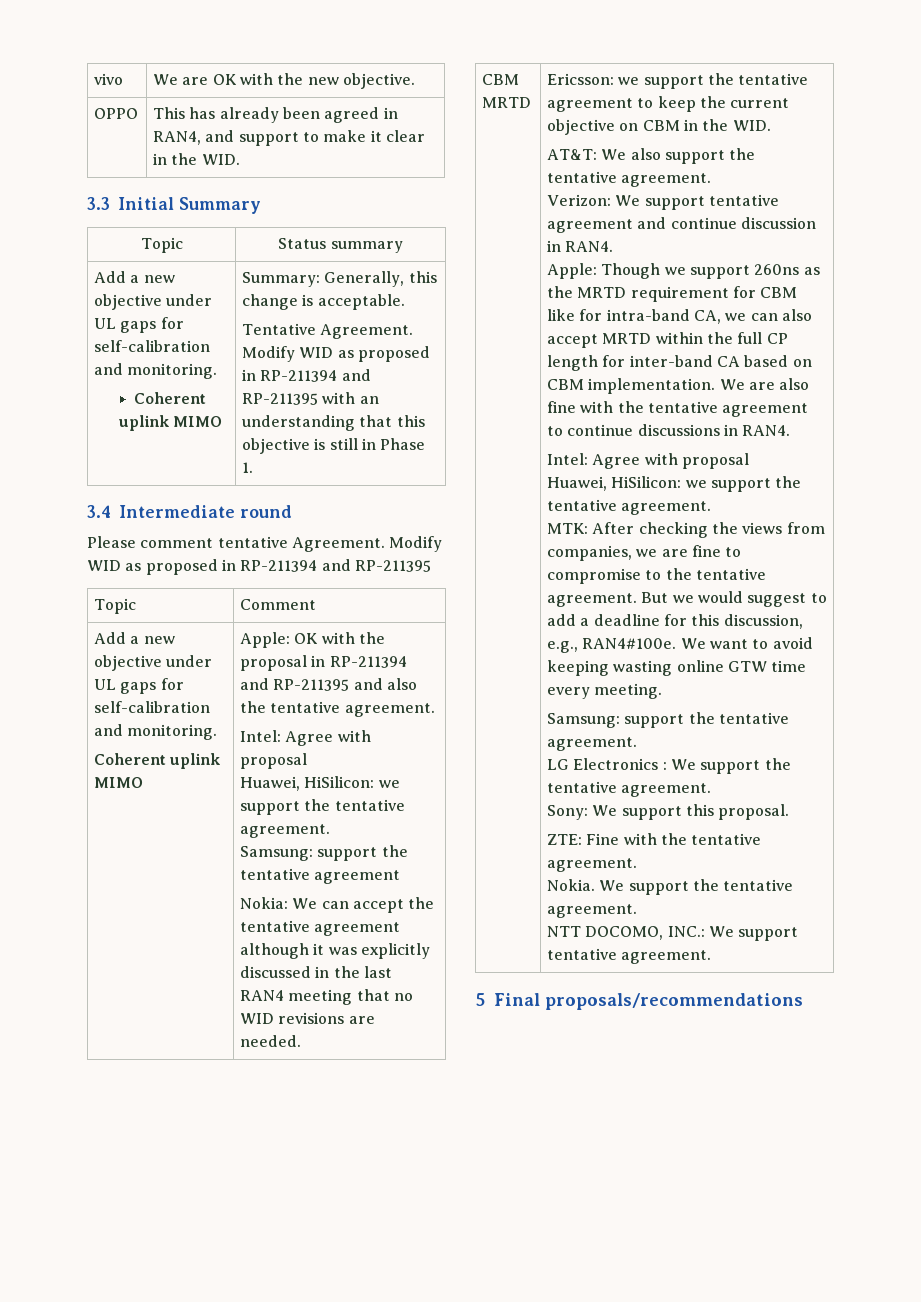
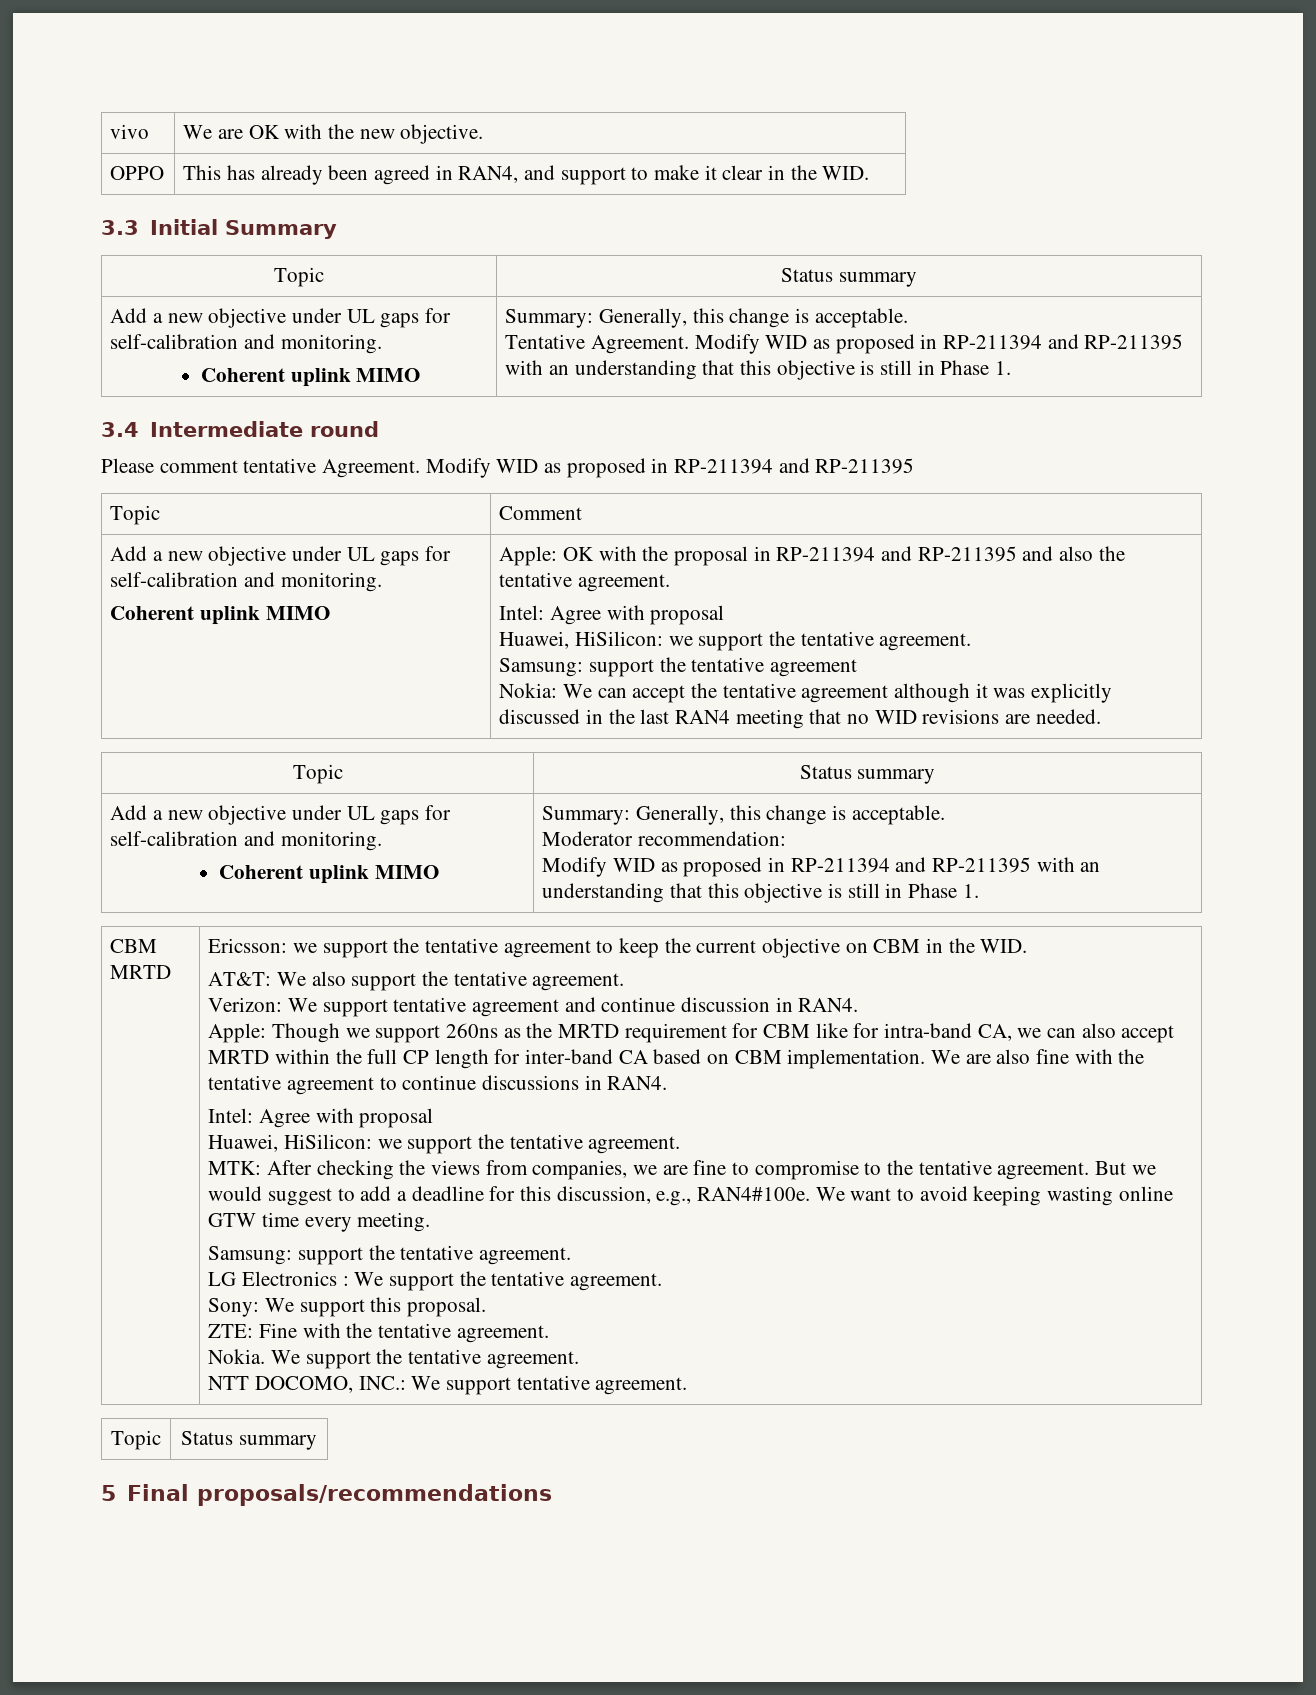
  Nokia: We can accept the tentative agreement although it was explicitly discussed in the last RAN4 meeting that no WID revisions are needed.
+ Topic | Status summary
+ Add a new objective under UL gaps for self-calibration and monitoring.
+ Coherent uplink MIMO | Summary: Generally, this change is acceptable.
+ Moderator recommendation:
+ Modify WID as proposed in RP-211394 and RP-211395 with an understanding that this objective is still in Phase 1.
  NTT DOCOMO, INC.: We support tentative agreement.
+ Topic | Status summary

